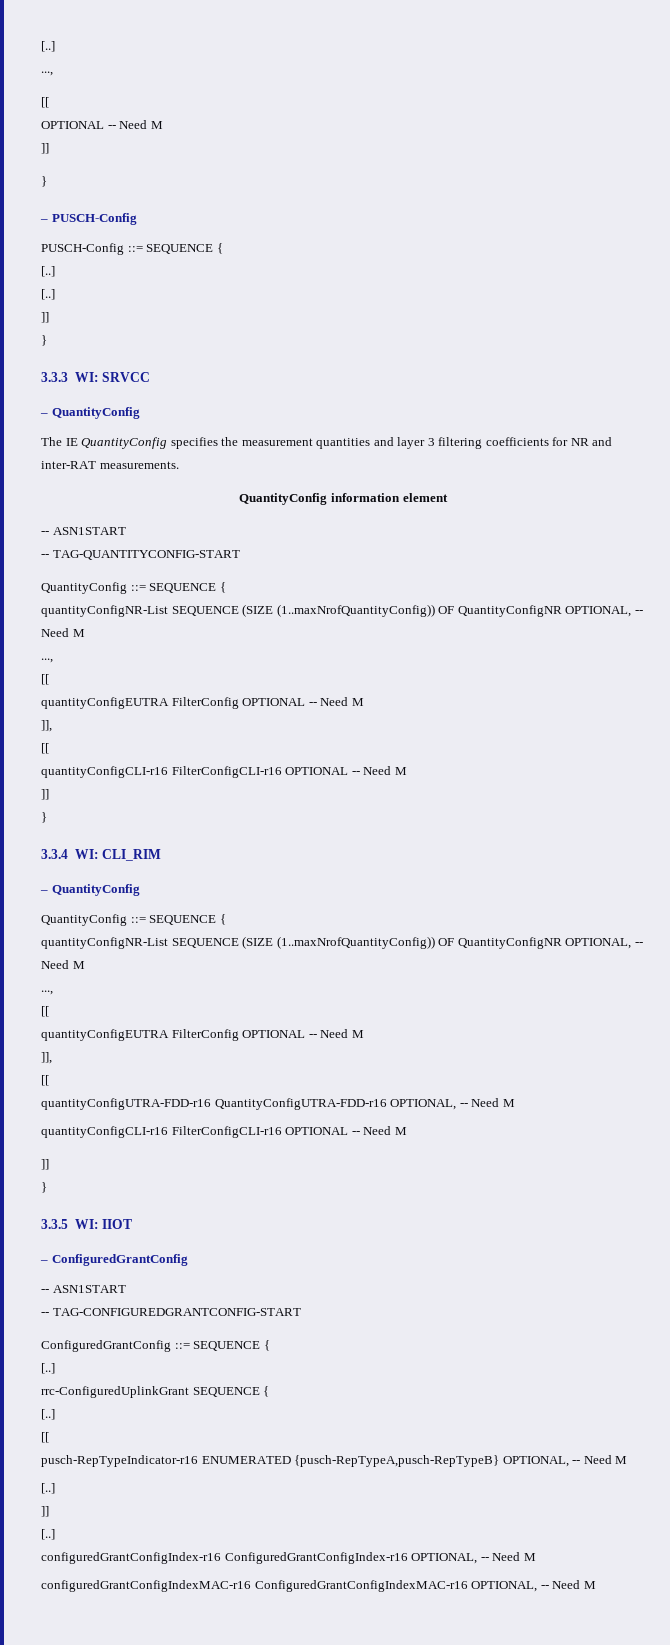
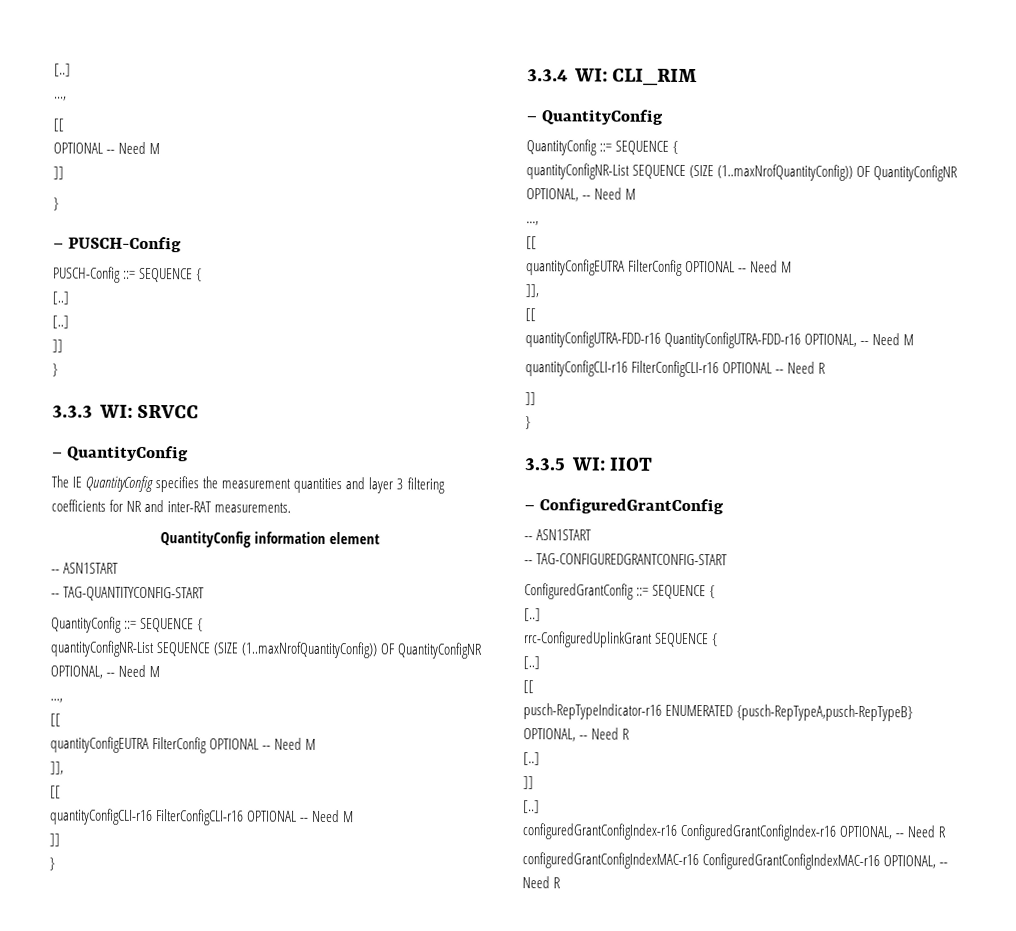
  quantityConfigUTRA-FDD-r16 QuantityConfigUTRA-FDD-r16 OPTIONAL, -- Need M
- quantityConfigCLI-r16 FilterConfigCLI-r16 OPTIONAL -- Need M
+ quantityConfigCLI-r16 FilterConfigCLI-r16 OPTIONAL -- Need R
- pusch-RepTypeIndicator-r16 ENUMERATED {pusch-RepTypeA,pusch-RepTypeB} OPTIONAL, -- Need M
+ pusch-RepTypeIndicator-r16 ENUMERATED {pusch-RepTypeA,pusch-RepTypeB} OPTIONAL, -- Need R
- configuredGrantConfigIndex-r16 ConfiguredGrantConfigIndex-r16 OPTIONAL, -- Need M
+ configuredGrantConfigIndex-r16 ConfiguredGrantConfigIndex-r16 OPTIONAL, -- Need R
- configuredGrantConfigIndexMAC-r16 ConfiguredGrantConfigIndexMAC-r16 OPTIONAL, -- Need M
+ configuredGrantConfigIndexMAC-r16 ConfiguredGrantConfigIndexMAC-r16 OPTIONAL, -- Need R

